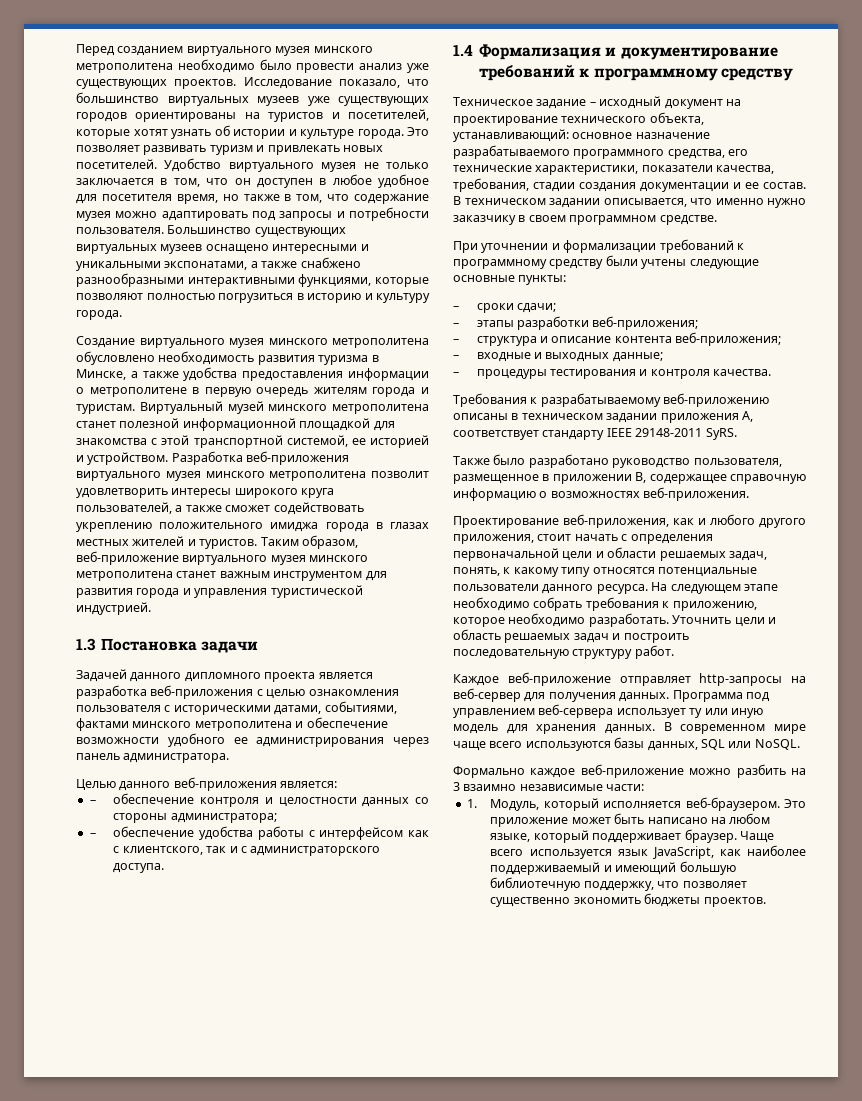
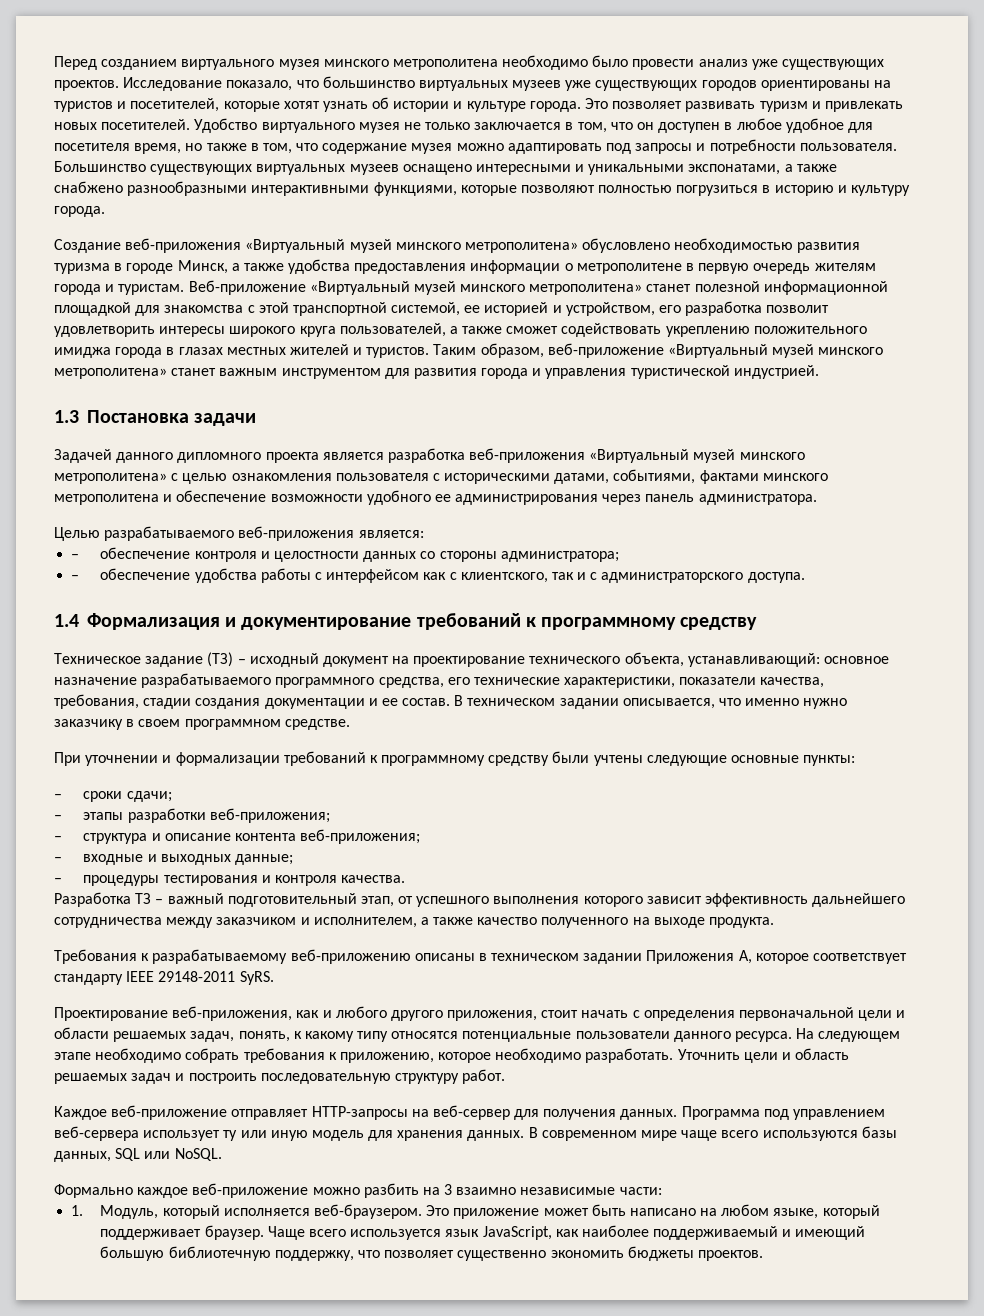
- Создание виртуального музея минского метрополитена обусловлено необходимость развития туризма в Минске, а также удобства предоставления информации о метрополитене в первую очередь жителям города и туристам.
+ Создание веб-приложения «Виртуальный музей минского метрополитена» обусловлено необходимостью развития туризма в городе Минск, а также удобства предоставления информации о метрополитене в первую очередь жителям города и туристам.
- Виртуальный музей минского метрополитена станет полезной информационной площадкой для знакомства с этой транспортной системой, ее историей и устройством. Разработка веб-приложения виртуального музея минского метрополитена позволит удовлетворить интересы широкого круга пользователей, а также сможет содействовать укреплению положительного имиджа города в глазах местных жителей и туристов.
+ Веб-приложение «Виртуальный музей минского метрополитена» станет полезной информационной площадкой для знакомства с этой транспортной системой, ее историей и устройством, его разработка позволит удовлетворить интересы широкого круга пользователей, а также сможет содействовать укреплению положительного имиджа города в глазах местных жителей и туристов.
- Таким образом, веб-приложение виртуального музея минского метрополитена станет важным инструментом для развития города и управления туристической индустрией.
+ Таким образом, веб-приложение «Виртуальный музей минского метрополитена» станет важным инструментом для развития города и управления туристической индустрией.
- Задачей данного дипломного проекта является разработка веб-приложения с целью ознакомления пользователя с историческими датами, событиями, фактами минского метрополитена и обеспечение возможности удобного ее администрирования через панель администратора.
+ Задачей данного дипломного проекта является разработка веб-приложения «Виртуальный музей минского метрополитена» с целью ознакомления пользователя с историческими датами, событиями, фактами минского метрополитена и обеспечение возможности удобного ее администрирования через панель администратора.
- Целью данного веб-приложения является:
+ Целью разрабатываемого веб-приложения является:
- Техническое задание – исходный документ на проектирование технического объекта, устанавливающий: основное назначение разрабатываемого программного средства, его технические характеристики, показатели качества, требования, стадии создания документации и ее состав.
+ Техническое задание (ТЗ) – исходный документ на проектирование технического объекта, устанавливающий: основное назначение разрабатываемого программного средства, его технические характеристики, показатели качества, требования, стадии создания документации и ее состав.
+ Разработка ТЗ – важный подготовительный этап, от успешного выполнения которого зависит эффективность дальнейшего сотрудничества между заказчиком и исполнителем, а также качество полученного на выходе продукта.
- Требования к разрабатываемому веб-приложению описаны в техническом задании приложения А, соответствует стандарту IEEE 29148-2011 SyRS.
+ Требования к разрабатываемому веб-приложению описаны в техническом задании Приложения А, которое соответствует стандарту IEEE 29148-2011 SyRS.
- Также было разработано руководство пользователя, размещенное в приложении В, содержащее справочную информацию о возможностях веб-приложения.
- Каждое веб-приложение отправляет http-запросы на веб-сервер для получения данных.
+ Каждое веб-приложение отправляет HTTP-запросы на веб-сервер для получения данных.

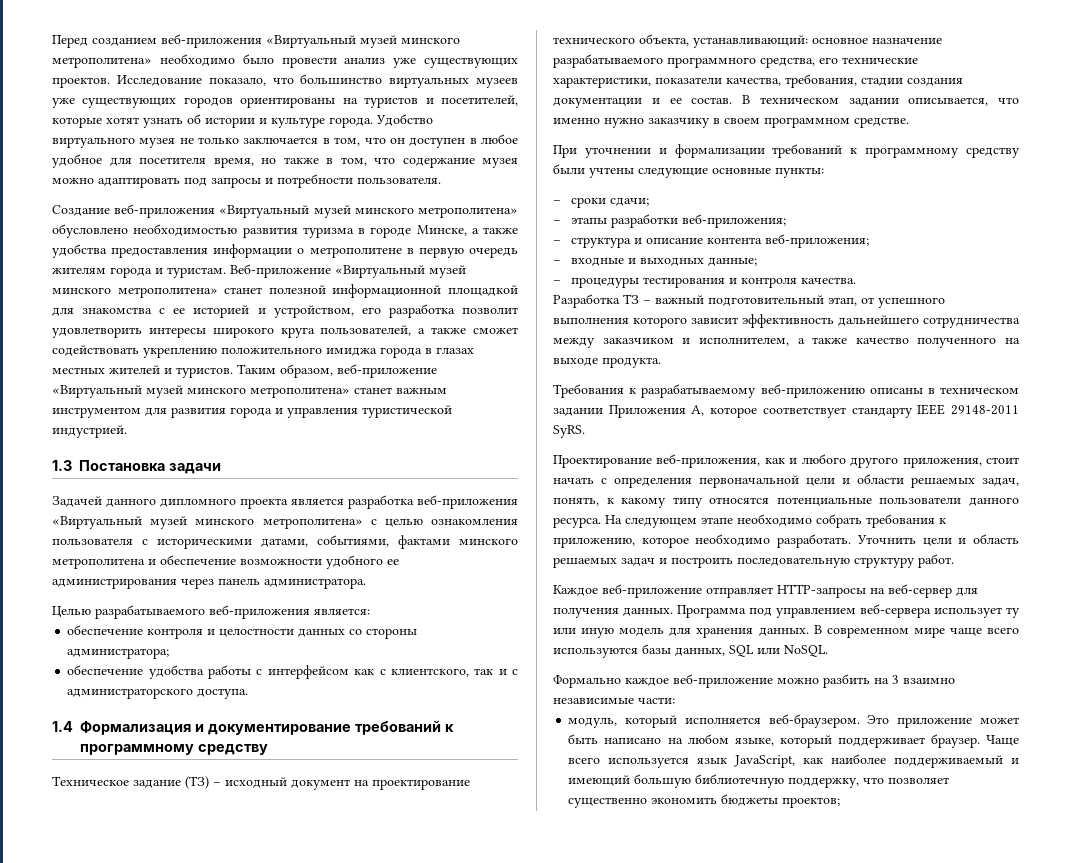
- Перед созданием виртуального музея минского метрополитена необходимо было провести анализ уже существующих проектов.
+ Перед созданием веб-приложения «Виртуальный музей минского метрополитена» необходимо было провести анализ уже существующих проектов.
- Это позволяет развивать туризм и привлекать новых посетителей.
- Большинство существующих виртуальных музеев оснащено интересными и уникальными экспонатами, а также снабжено разнообразными интерактивными функциями, которые позволяют полностью погрузиться в историю и культуру города.
- Создание веб-приложения «Виртуальный музей минского метрополитена» обусловлено необходимостью развития туризма в городе Минск, а также удобства предоставления информации о метрополитене в первую очередь жителям города и туристам.
+ Создание веб-приложения «Виртуальный музей минского метрополитена» обусловлено необходимостью развития туризма в городе Минске, а также удобства предоставления информации о метрополитене в первую очередь жителям города и туристам.
- Веб-приложение «Виртуальный музей минского метрополитена» станет полезной информационной площадкой для знакомства с этой транспортной системой, ее историей и устройством, его разработка позволит удовлетворить интересы широкого круга пользователей, а также сможет содействовать укреплению положительного имиджа города в глазах местных жителей и туристов.
+ Веб-приложение «Виртуальный музей минского метрополитена» станет полезной информационной площадкой для знакомства с ее историей и устройством, его разработка позволит удовлетворить интересы широкого круга пользователей, а также сможет содействовать укреплению положительного имиджа города в глазах местных жителей и туристов.
- – обеспечение контроля и целостности данных со стороны администратора;
+ обеспечение контроля и целостности данных со стороны администратора;
- – обеспечение удобства работы с интерфейсом как с клиентского, так и с администраторского доступа.
+ обеспечение удобства работы с интерфейсом как с клиентского, так и с администраторского доступа.
- 1. Модуль, который исполняется веб-браузером.
+ модуль, который исполняется веб-браузером.
- Чаще всего используется язык JavaScript, как наиболее поддерживаемый и имеющий большую библиотечную поддержку, что позволяет существенно экономить бюджеты проектов.
+ Чаще всего используется язык JavaScript, как наиболее поддерживаемый и имеющий большую библиотечную поддержку, что позволяет существенно экономить бюджеты проектов;

